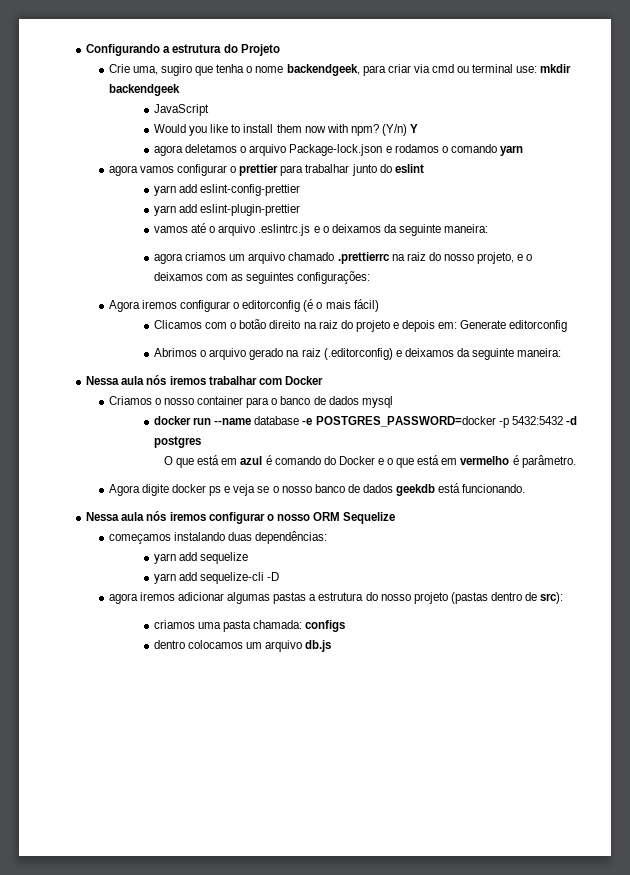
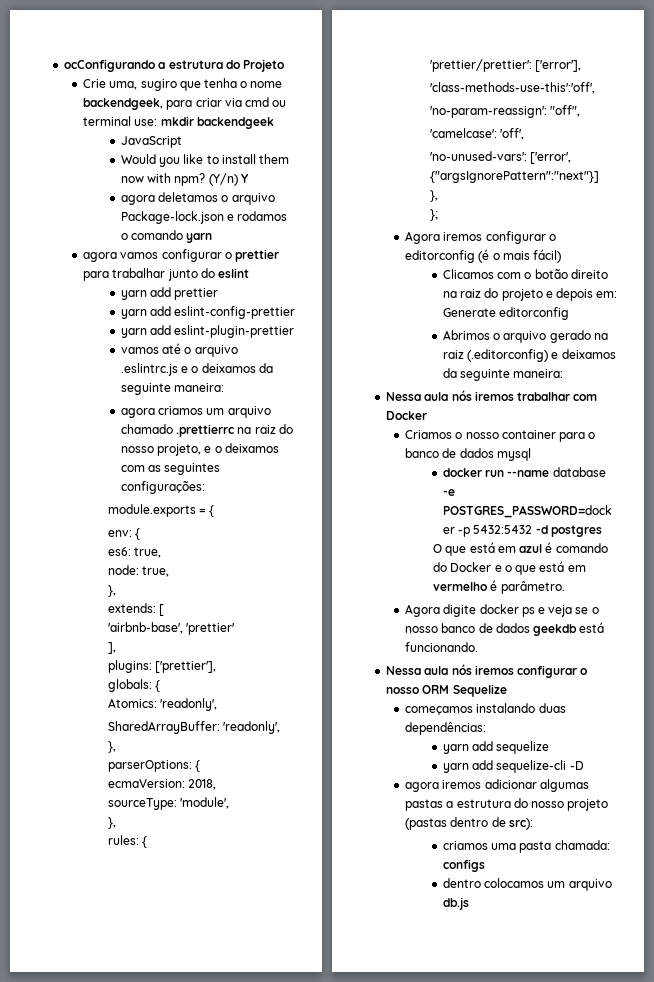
- Configurando a estrutura do Projeto
+ ocConfigurando a estrutura do Projeto
+ yarn add prettier
+ module.exports = {
+ env: {
+ es6: true,
+ node: true,
+ },
+ extends: [
+ 'airbnb-base', 'prettier'
+ ],
+ plugins: ['prettier'],
+ globals: {
+ Atomics: 'readonly',
+ SharedArrayBuffer: 'readonly',
+ },
+ parserOptions: {
+ ecmaVersion: 2018,
+ sourceType: 'module',
+ },
+ rules: {
+ 'prettier/prettier': ['error'],
+ 'class-methods-use-this':'off',
+ 'no-param-reassign': "off",
+ 'camelcase': 'off',
+ 'no-unused-vars': ['error', {"argsIgnorePattern":"next"}]
+ },
+ };

